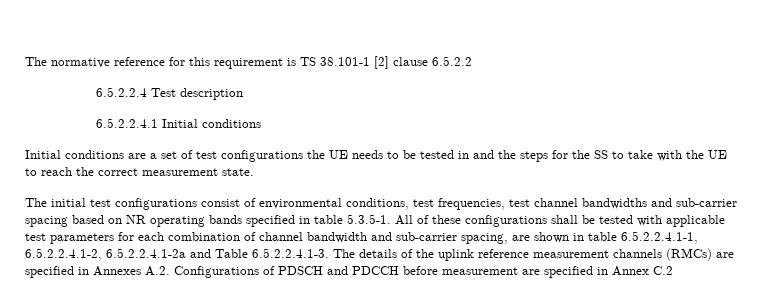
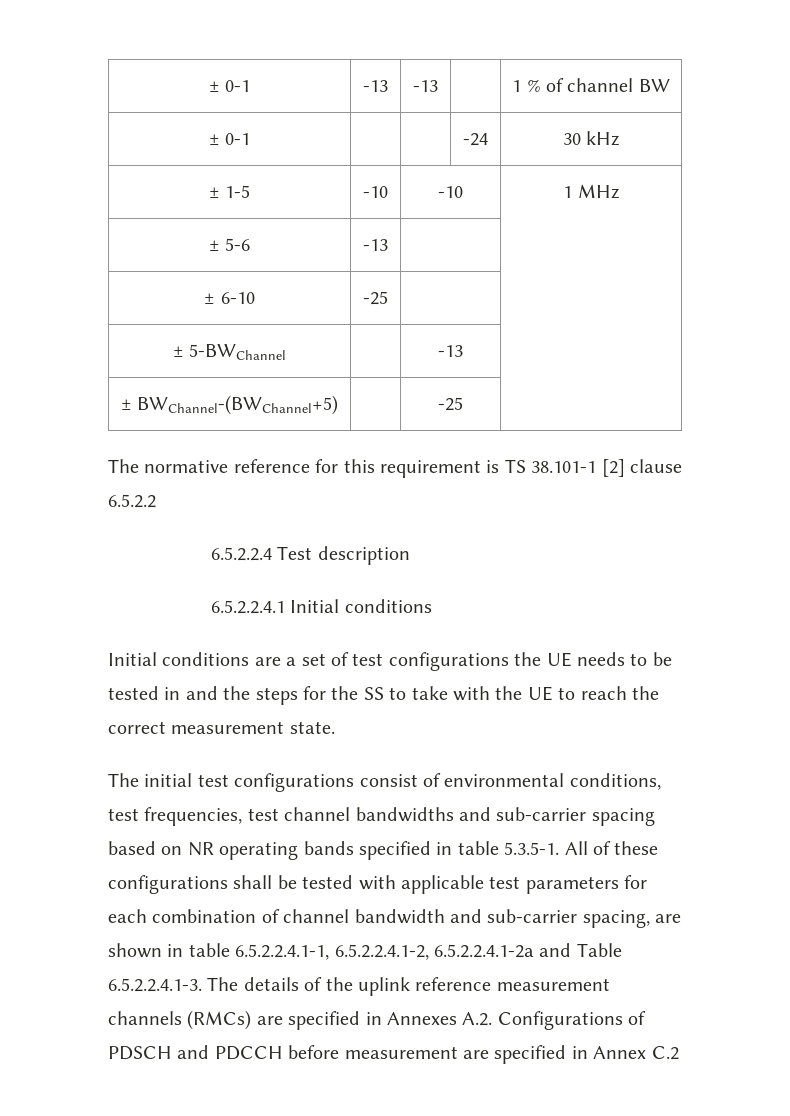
+ ± 0-1 | -13 | -13 | | 1 % of channel BW
+ ± 0-1 | | | -24 | 30 kHz
+ ± 1-5 | -10 | -10 | 1 MHz
+ ± 5-6 | -13 | |
+ ± 6-10 | -25 | |
+ ± 5-BWChannel | | -13 |
+ ± BWChannel-(BWChannel+5) | | -25 |

